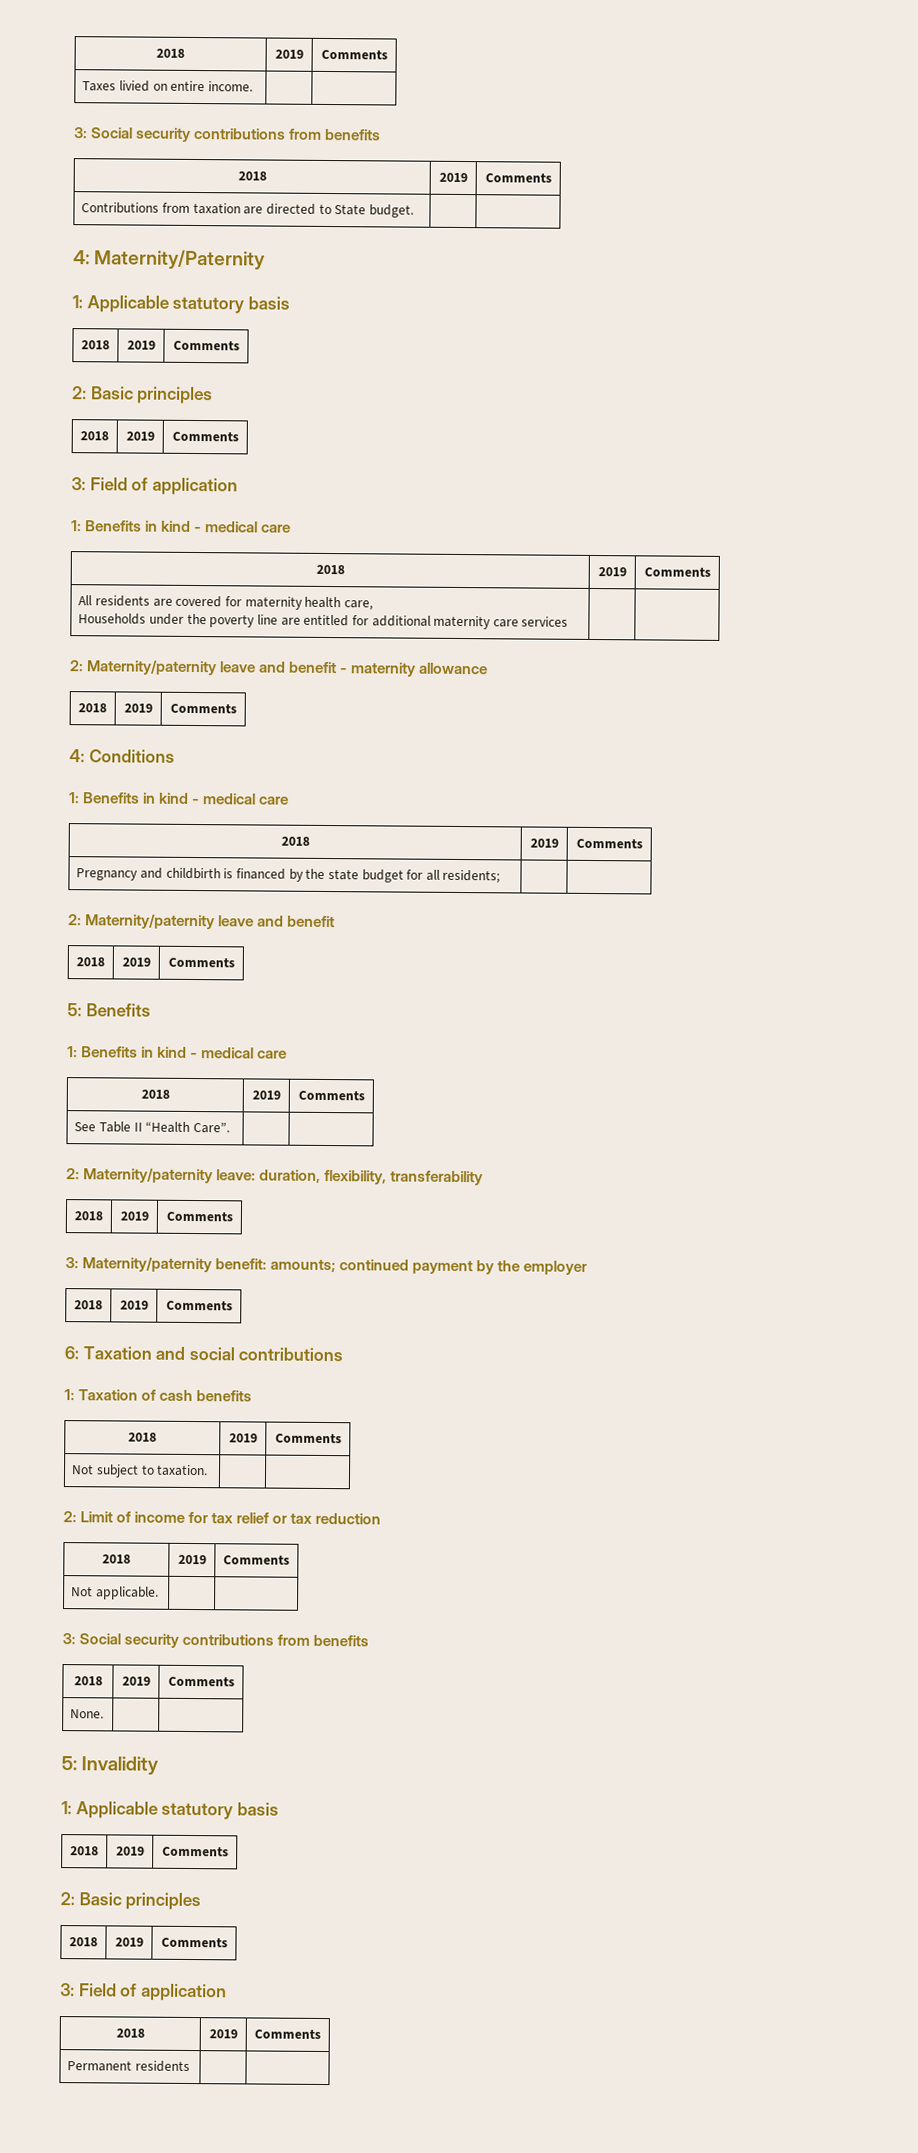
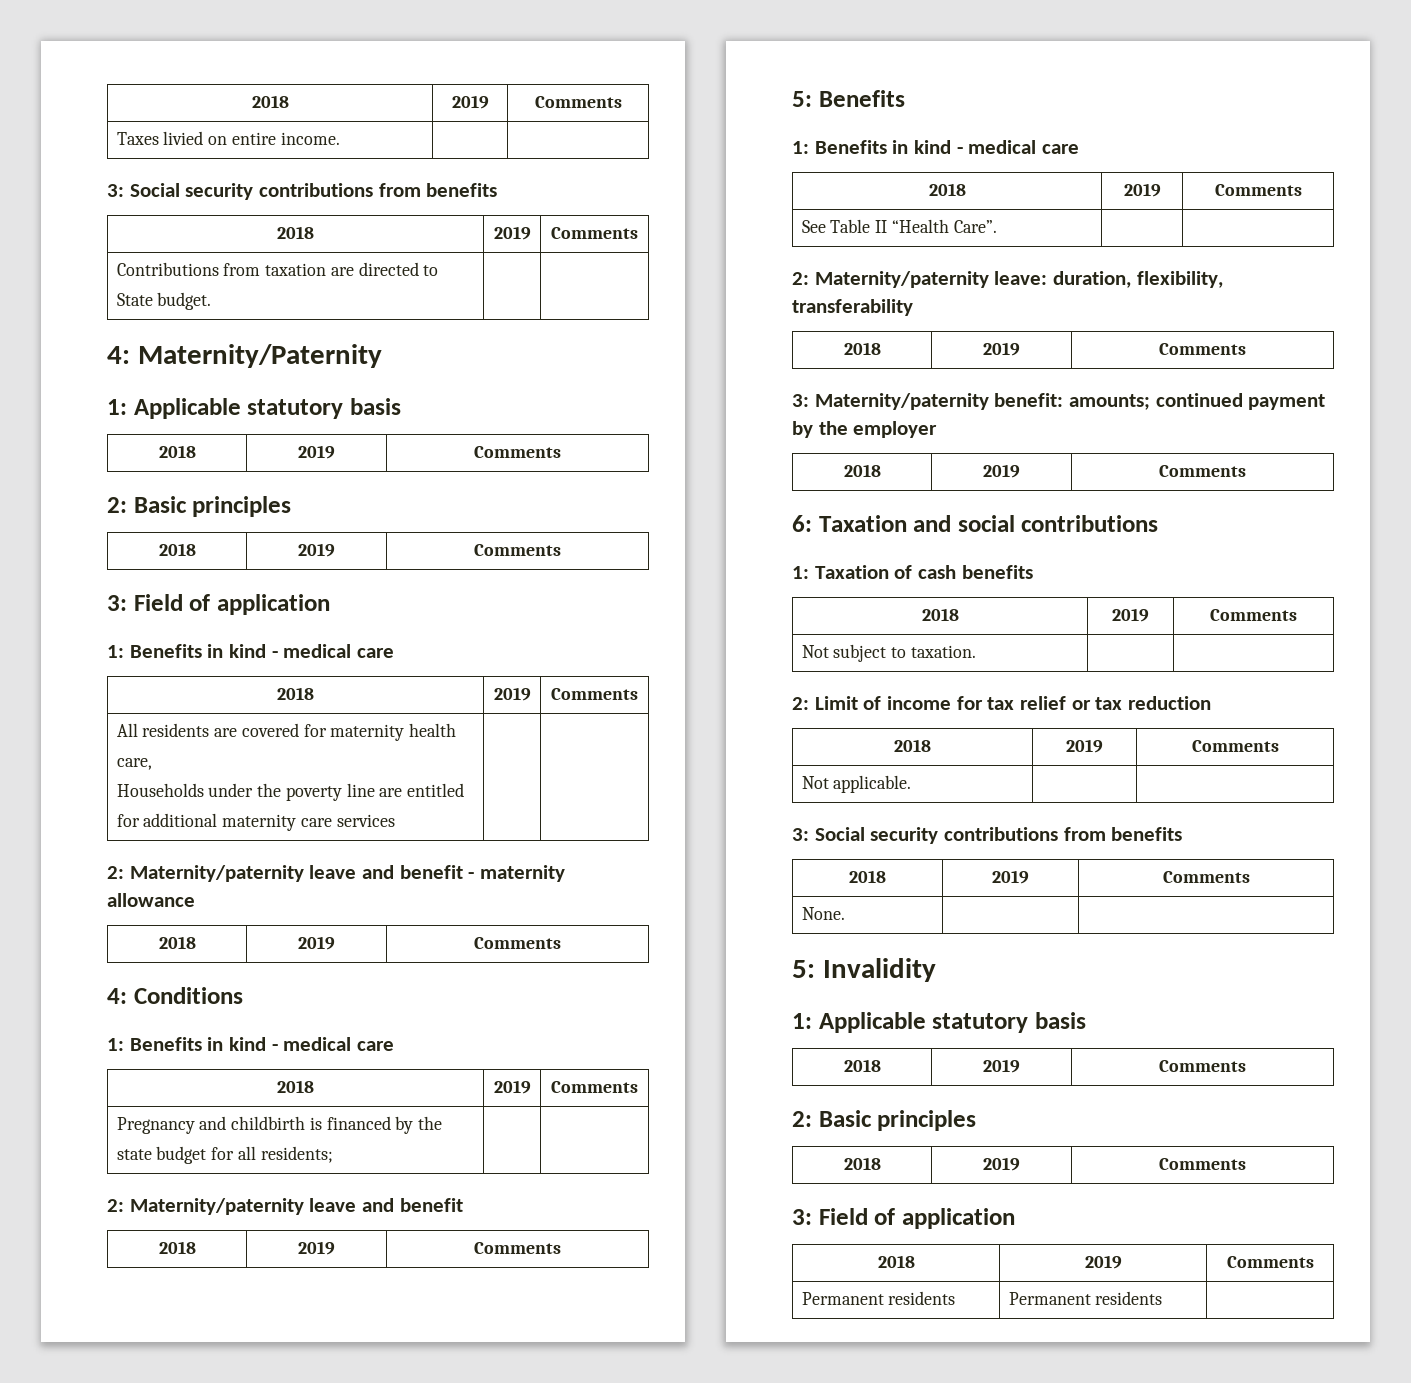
- Permanent residents | |
+ Permanent residents | Permanent residents |

